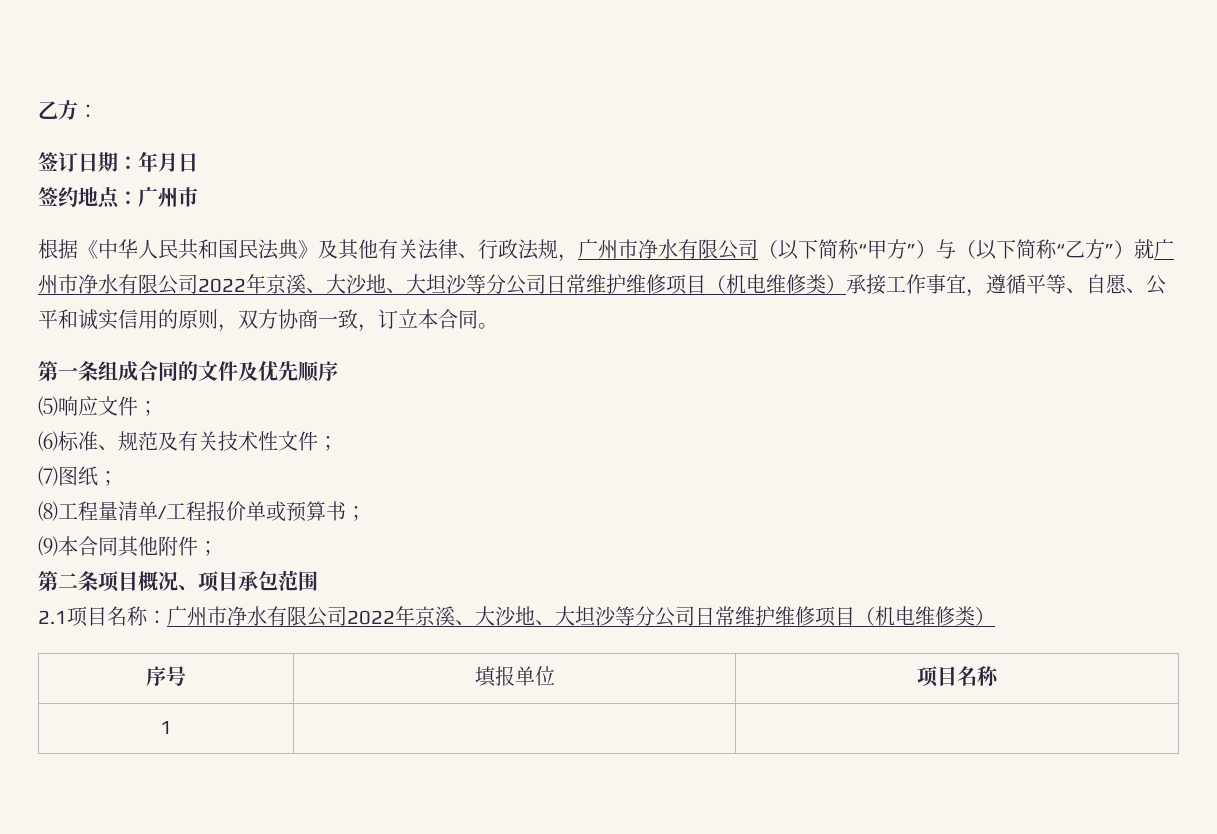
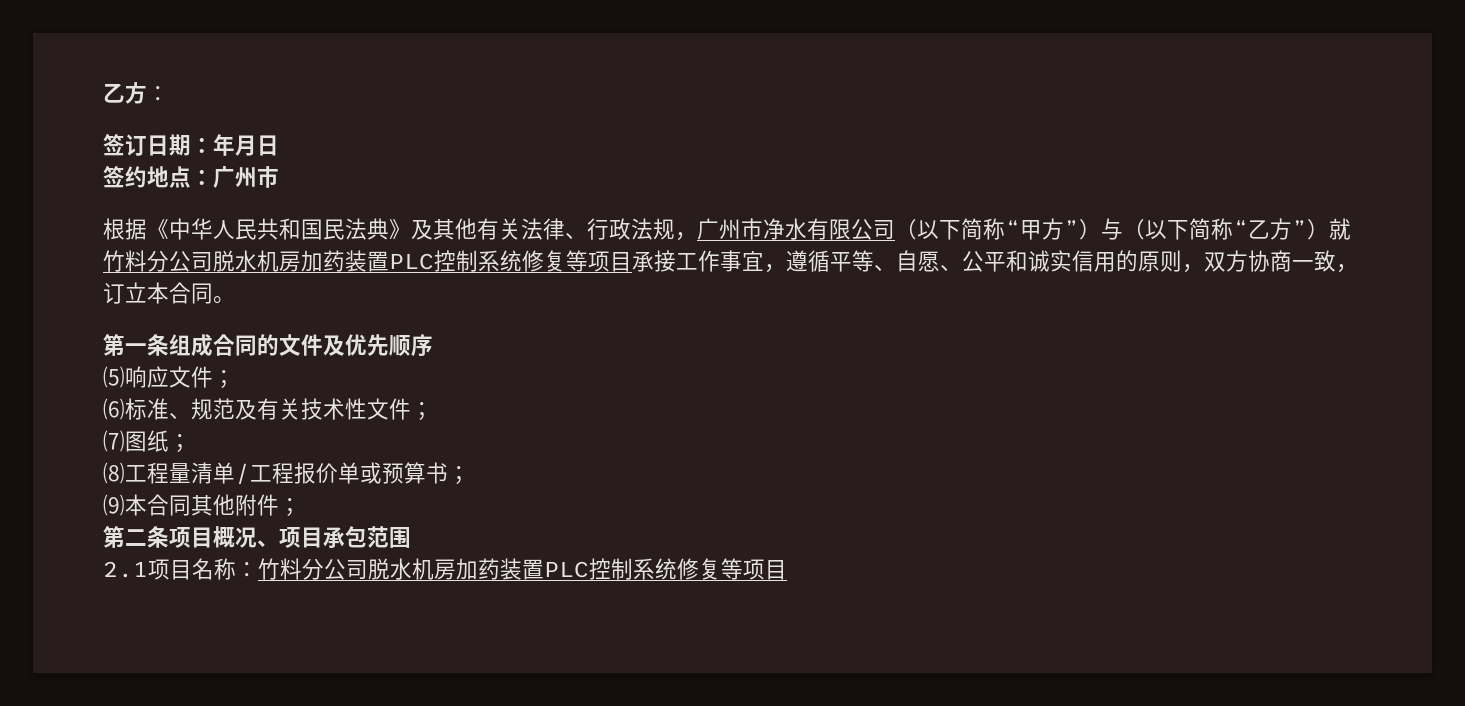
- 根据《中华人民共和国民法典》及其他有关法律、行政法规，广州市净水有限公司（以下简称“甲方”）与（以下简称“乙方”）就广州市净水有限公司2022年京溪、大沙地、大坦沙等分公司日常维护维修项目（机电维修类）承接工作事宜，遵循平等、自愿、公平和诚实信用的原则，双方协商一致，订立本合同。
+ 根据《中华人民共和国民法典》及其他有关法律、行政法规，广州市净水有限公司（以下简称“甲方”）与（以下简称“乙方”）就竹料分公司脱水机房加药装置PLC控制系统修复等项目承接工作事宜，遵循平等、自愿、公平和诚实信用的原则，双方协商一致，订立本合同。
- 2.1项目名称：广州市净水有限公司2022年京溪、大沙地、大坦沙等分公司日常维护维修项目（机电维修类）
- 序号 | 填报单位 | 项目名称
- 1 | |
+ 2.1项目名称：竹料分公司脱水机房加药装置PLC控制系统修复等项目

